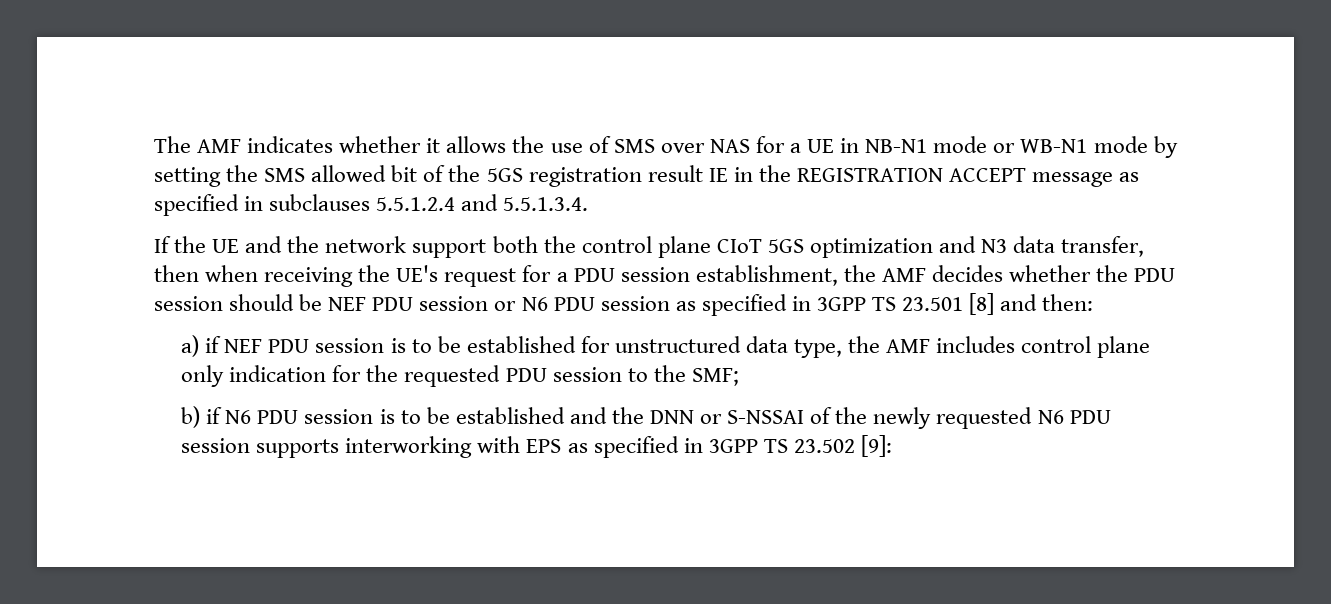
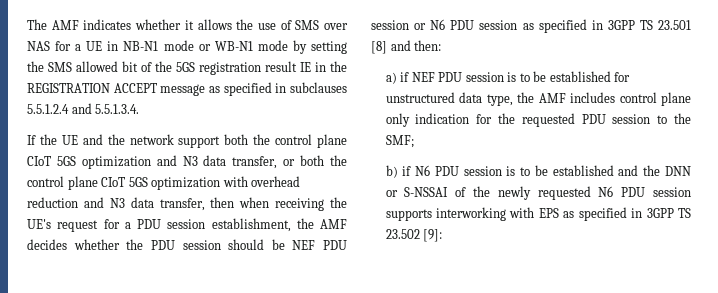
- If the UE and the network support both the control plane CIoT 5GS optimization and N3 data transfer, then when receiving the UE's request for a PDU session establishment, the AMF decides whether the PDU session should be NEF PDU session or N6 PDU session as specified in 3GPP TS 23.501 [8] and then:
+ If the UE and the network support both the control plane CIoT 5GS optimization and N3 data transfer, or both the control plane CIoT 5GS optimization with overhead reduction and N3 data transfer, then when receiving the UE's request for a PDU session establishment, the AMF decides whether the PDU session should be NEF PDU session or N6 PDU session as specified in 3GPP TS 23.501 [8] and then:

